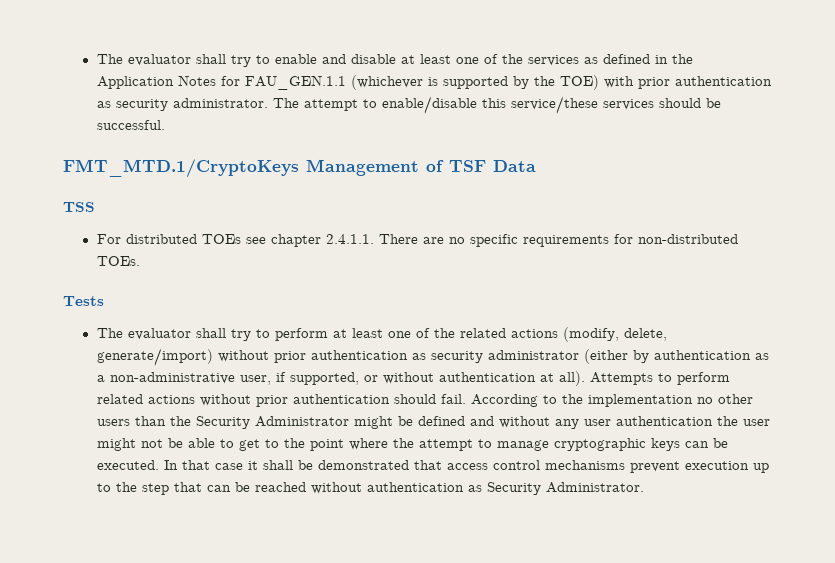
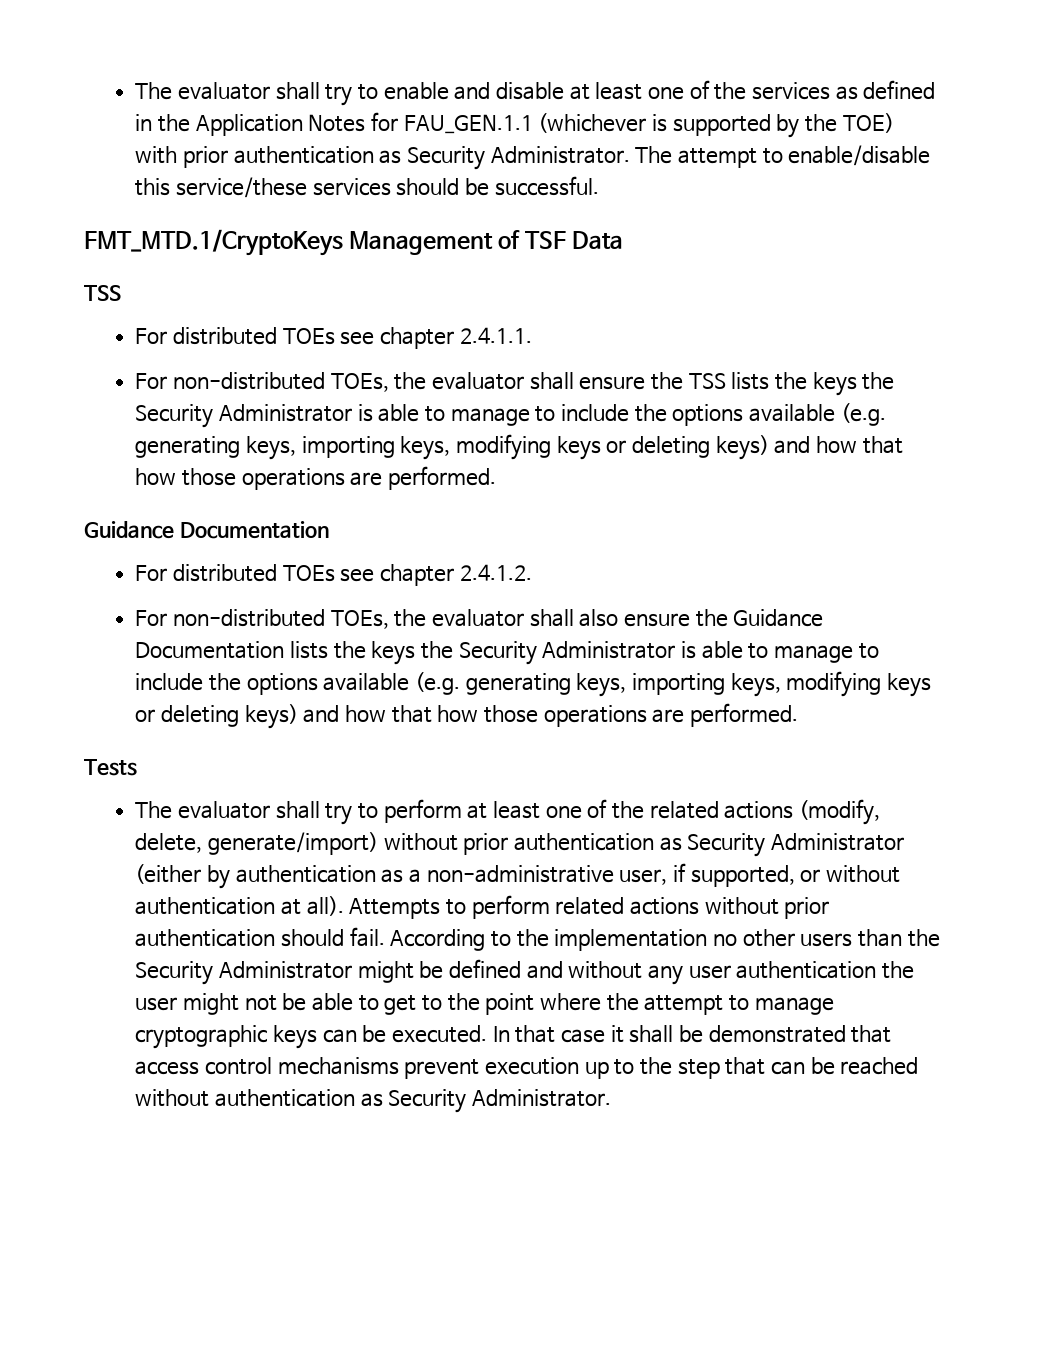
- The evaluator shall try to enable and disable at least one of the services as defined in the Application Notes for FAU_GEN.1.1 (whichever is supported by the TOE) with prior authentication as security administrator.
+ The evaluator shall try to enable and disable at least one of the services as defined in the Application Notes for FAU_GEN.1.1 (whichever is supported by the TOE) with prior authentication as Security Administrator.
- For distributed TOEs see chapter 2.4.1.1. There are no specific requirements for non-distributed TOEs.
+ For distributed TOEs see chapter 2.4.1.1.
+ For non-distributed TOEs, the evaluator shall ensure the TSS lists the keys the Security Administrator is able to manage to include the options available (e.g. generating keys, importing keys, modifying keys or deleting keys) and how that how those operations are performed.
+ Guidance Documentation
+ For distributed TOEs see chapter 2.4.1.2.
+ For non-distributed TOEs, the evaluator shall also ensure the Guidance Documentation lists the keys the Security Administrator is able to manage to include the options available (e.g. generating keys, importing keys, modifying keys or deleting keys) and how that how those operations are performed.
- The evaluator shall try to perform at least one of the related actions (modify, delete, generate/import) without prior authentication as security administrator (either by authentication as a non-administrative user, if supported, or without authentication at all).
+ The evaluator shall try to perform at least one of the related actions (modify, delete, generate/import) without prior authentication as Security Administrator (either by authentication as a non-administrative user, if supported, or without authentication at all).

